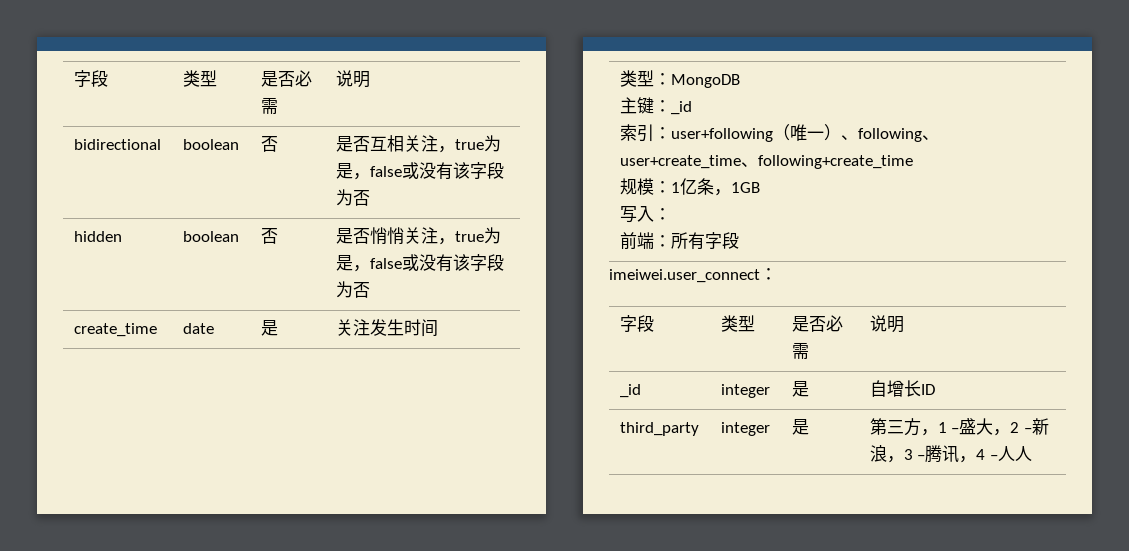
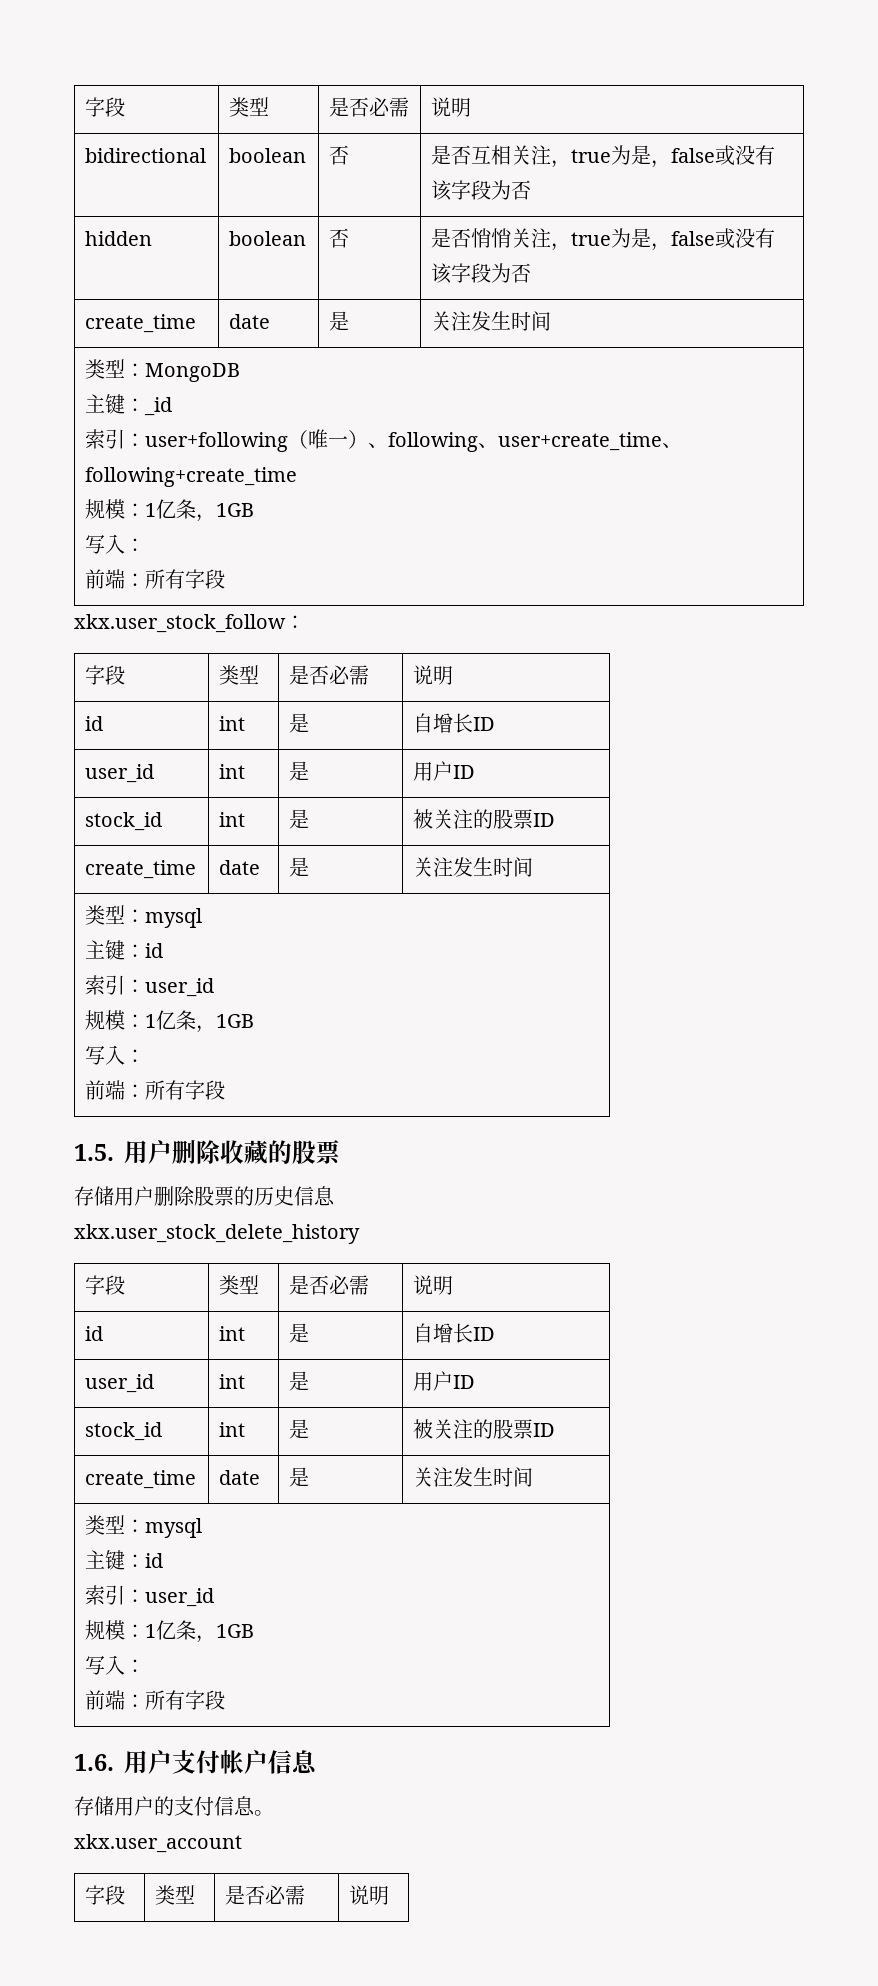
- imeiwei.user_connect：
+ xkx.user_stock_follow：
  字段 | 类型 | 是否必需 | 说明
- _id | integer | 是 | 自增长ID
- third_party | integer | 是 | 第三方，1 –盛大，2 –新浪，3 –腾讯，4 –人人
+ id | int | 是 | 自增长ID
+ user_id | int | 是 | 用户ID
+ stock_id | int | 是 | 被关注的股票ID
+ create_time | date | 是 | 关注发生时间
+ 类型：mysql
+ 主键：id
+ 索引：user_id
+ 规模：1亿条，1GB
+ 写入：
+ 前端：所有字段
+ 1.5.用户删除收藏的股票
+ 存储用户删除股票的历史信息
+ xkx.user_stock_delete_history
+ 字段 | 类型 | 是否必需 | 说明
+ id | int | 是 | 自增长ID
+ user_id | int | 是 | 用户ID
+ stock_id | int | 是 | 被关注的股票ID
+ create_time | date | 是 | 关注发生时间
+ 类型：mysql
+ 主键：id
+ 索引：user_id
+ 规模：1亿条，1GB
+ 写入：
+ 前端：所有字段
+ 1.6.用户支付帐户信息
+ 存储用户的支付信息。
+ xkx.user_account
+ 字段 | 类型 | 是否必需 | 说明

